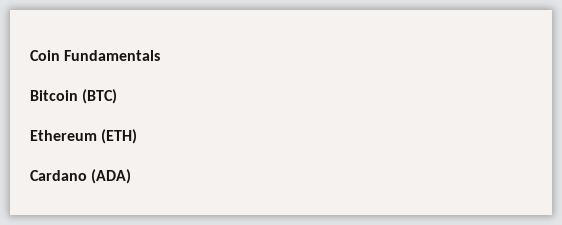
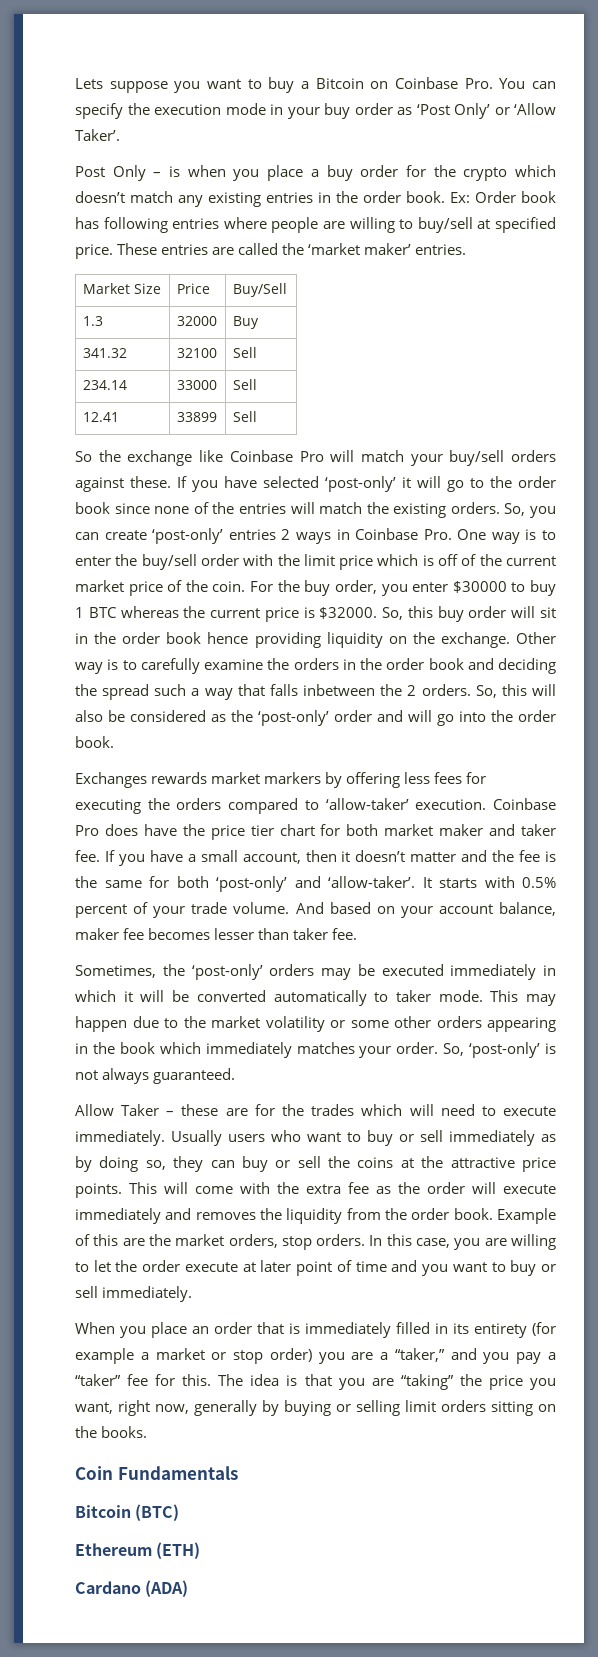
+ Lets suppose you want to buy a Bitcoin on Coinbase Pro. You can specify the execution mode in your buy order as ‘Post Only’ or ‘Allow Taker’.
+ Post Only – is when you place a buy order for the crypto which doesn’t match any existing entries in the order book. Ex: Order book has following entries where people are willing to buy/sell at specified price. These entries are called the ‘market maker’ entries.
+ Market Size | Price | Buy/Sell
+ 1.3 | 32000 | Buy
+ 341.32 | 32100 | Sell
+ 234.14 | 33000 | Sell
+ 12.41 | 33899 | Sell
+ So the exchange like Coinbase Pro will match your buy/sell orders against these. If you have selected ‘post-only’ it will go to the order book since none of the entries will match the existing orders. So, you can create ‘post-only’ entries 2 ways in Coinbase Pro. One way is to enter the buy/sell order with the limit price which is off of the current market price of the coin. For the buy order, you enter $30000 to buy 1 BTC whereas the current price is $32000. So, this buy order will sit in the order book hence providing liquidity on the exchange. Other way is to carefully examine the orders in the order book and deciding the spread such a way that falls inbetween the 2 orders. So, this will also be considered as the ‘post-only’ order and will go into the order book.
+ Exchanges rewards market markers by offering less fees for executing the orders compared to ‘allow-taker’ execution. Coinbase Pro does have the price tier chart for both market maker and taker fee. If you have a small account, then it doesn’t matter and the fee is the same for both ‘post-only’ and ‘allow-taker’. It starts with 0.5% percent of your trade volume. And based on your account balance, maker fee becomes lesser than taker fee.
+ Sometimes, the ‘post-only’ orders may be executed immediately in which it will be converted automatically to taker mode. This may happen due to the market volatility or some other orders appearing in the book which immediately matches your order. So, ‘post-only’ is not always guaranteed.
+ Allow Taker – these are for the trades which will need to execute immediately. Usually users who want to buy or sell immediately as by doing so, they can buy or sell the coins at the attractive price points. This will come with the extra fee as the order will execute immediately and removes the liquidity from the order book. Example of this are the market orders, stop orders. In this case, you are willing to let the order execute at later point of time and you want to buy or sell immediately.
+ When you place an order that is immediately filled in its entirety (for example a market or stop order) you are a “taker,” and you pay a “taker” fee for this. The idea is that you are “taking” the price you want, right now, generally by buying or selling limit orders sitting on the books.

